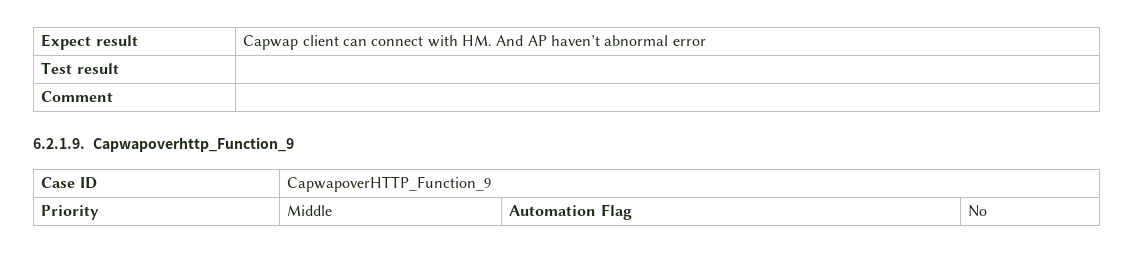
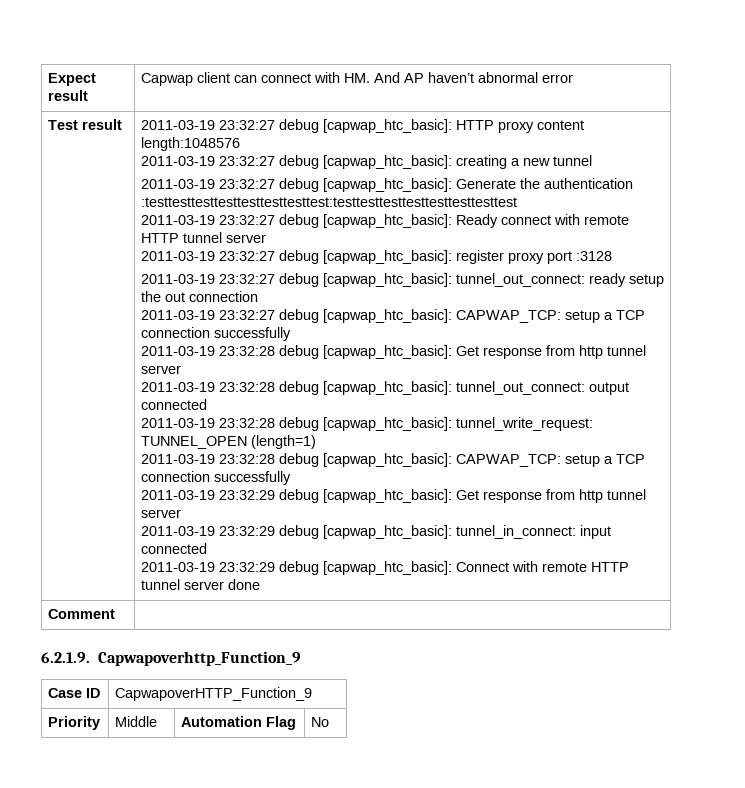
+ 2011-03-19 23:32:27 debug [capwap_htc_basic]: HTTP proxy content length:1048576
+ 2011-03-19 23:32:27 debug [capwap_htc_basic]: creating a new tunnel
+ 2011-03-19 23:32:27 debug [capwap_htc_basic]: Generate the authentication :testtesttesttesttesttesttesttest:testtesttesttesttesttesttesttest
+ 2011-03-19 23:32:27 debug [capwap_htc_basic]: Ready connect with remote HTTP tunnel server
+ 2011-03-19 23:32:27 debug [capwap_htc_basic]: register proxy port :3128
+ 2011-03-19 23:32:27 debug [capwap_htc_basic]: tunnel_out_connect: ready setup the out connection
+ 2011-03-19 23:32:27 debug [capwap_htc_basic]: CAPWAP_TCP: setup a TCP connection successfully
+ 2011-03-19 23:32:28 debug [capwap_htc_basic]: Get response from http tunnel server
+ 2011-03-19 23:32:28 debug [capwap_htc_basic]: tunnel_out_connect: output connected
+ 2011-03-19 23:32:28 debug [capwap_htc_basic]: tunnel_write_request: TUNNEL_OPEN (length=1)
+ 2011-03-19 23:32:28 debug [capwap_htc_basic]: CAPWAP_TCP: setup a TCP connection successfully
+ 2011-03-19 23:32:29 debug [capwap_htc_basic]: Get response from http tunnel server
+ 2011-03-19 23:32:29 debug [capwap_htc_basic]: tunnel_in_connect: input connected
+ 2011-03-19 23:32:29 debug [capwap_htc_basic]: Connect with remote HTTP tunnel server done

